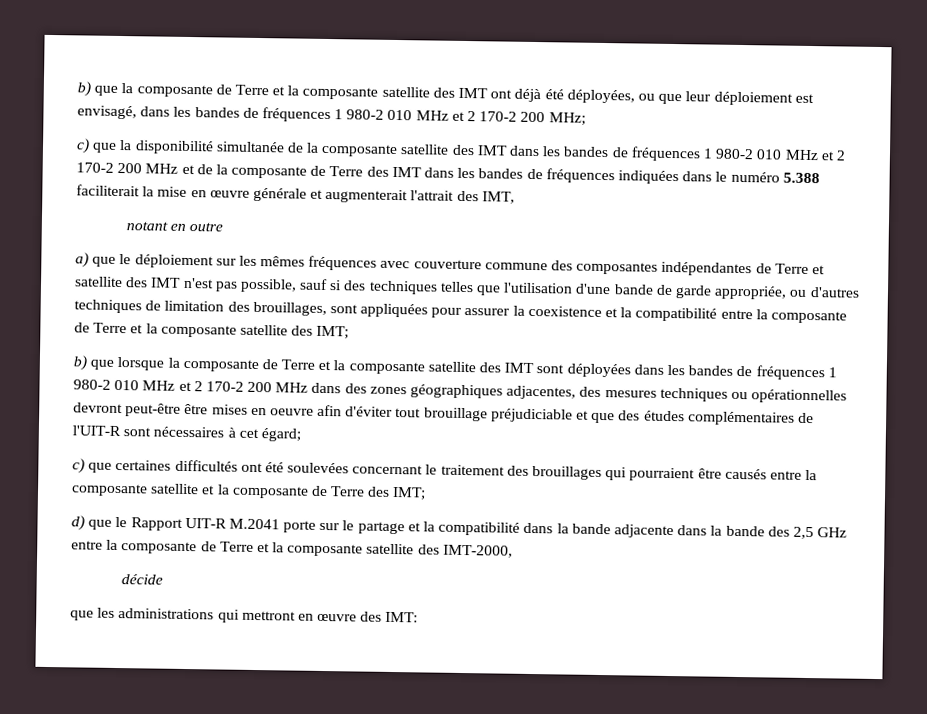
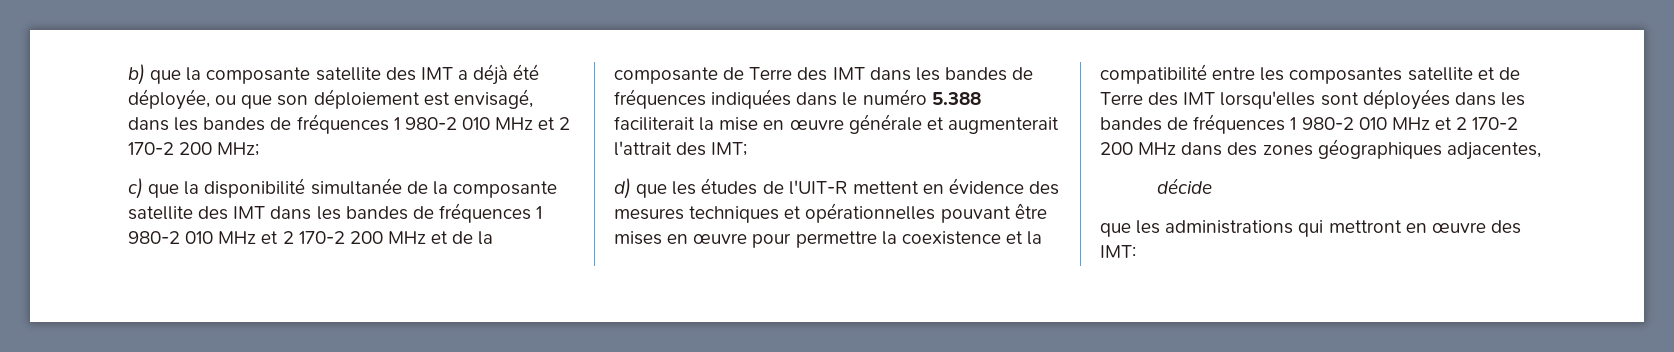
- b) que la composante de Terre et la composante satellite des IMT ont déjà été déployées, ou que leur déploiement est envisagé, dans les bandes de fréquences 1 980-2 010 MHz et 2 170-2 200 MHz;
+ b) que la composante satellite des IMT a déjà été déployée, ou que son déploiement est envisagé, dans les bandes de fréquences 1 980-2 010 MHz et 2 170-2 200 MHz;
- c) que la disponibilité simultanée de la composante satellite des IMT dans les bandes de fréquences 1 980-2 010 MHz et 2 170-2 200 MHz et de la composante de Terre des IMT dans les bandes de fréquences indiquées dans le numéro 5.388 faciliterait la mise en œuvre générale et augmenterait l'attrait des IMT,
- notant en outre
- a) que le déploiement sur les mêmes fréquences avec couverture commune des composantes indépendantes de Terre et satellite des IMT n'est pas possible, sauf si des techniques telles que l'utilisation d'une bande de garde appropriée, ou d'autres techniques de limitation des brouillages, sont appliquées pour assurer la coexistence et la compatibilité entre la composante de Terre et la composante satellite des IMT;
- b) que lorsque la composante de Terre et la composante satellite des IMT sont déployées dans les bandes de fréquences 1 980-2 010 MHz et 2 170-2 200 MHz dans des zones géographiques adjacentes, des mesures techniques ou opérationnelles devront peut-être être mises en oeuvre afin d'éviter tout brouillage préjudiciable et que des études complémentaires de l'UIT-R sont nécessaires à cet égard;
- c) que certaines difficultés ont été soulevées concernant le traitement des brouillages qui pourraient être causés entre la composante satellite et la composante de Terre des IMT;
- d) que le Rapport UIT-R M.2041 porte sur le partage et la compatibilité dans la bande adjacente dans la bande des 2,5 GHz entre la composante de Terre et la composante satellite des IMT-2000,
+ c) que la disponibilité simultanée de la composante satellite des IMT dans les bandes de fréquences 1 980-2 010 MHz et 2 170-2 200 MHz et de la composante de Terre des IMT dans les bandes de fréquences indiquées dans le numéro 5.388 faciliterait la mise en œuvre générale et augmenterait l'attrait des IMT;
+ d) que les études de l'UIT-R mettent en évidence des mesures techniques et opérationnelles pouvant être mises en œuvre pour permettre la coexistence et la compatibilité entre les composantes satellite et de Terre des IMT lorsqu'elles sont déployées dans les bandes de fréquences 1 980-2 010 MHz et 2 170-2 200 MHz dans des zones géographiques adjacentes,

